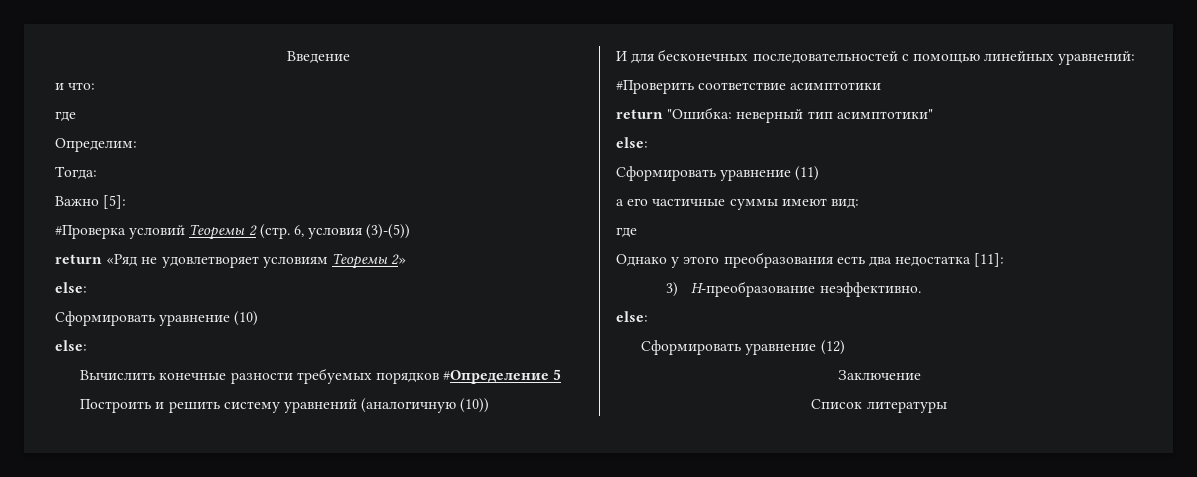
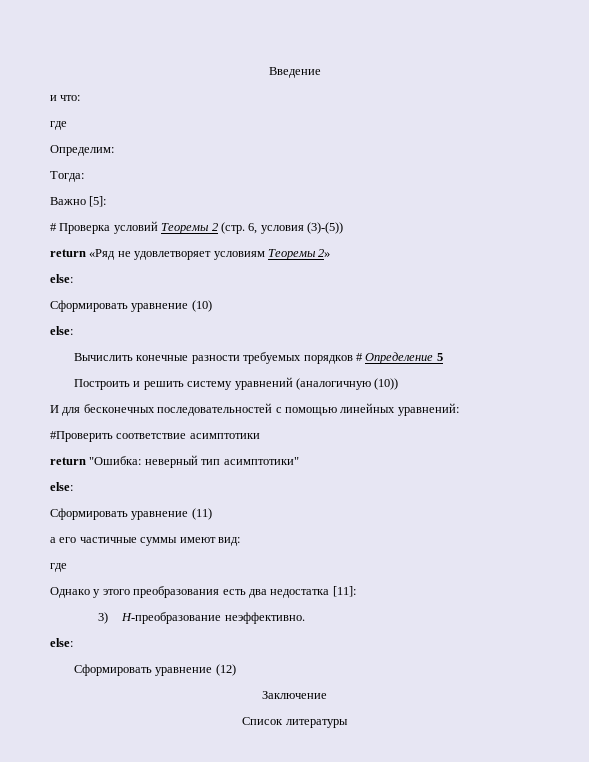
- #Проверка условий Теоремы 2 (стр. 6, условия (3)-(5))
+ # Проверка условий Теоремы 2 (стр. 6, условия (3)-(5))
- Вычислить конечные разности требуемых порядков #Определение 5
+ Вычислить конечные разности требуемых порядков # Определение 5

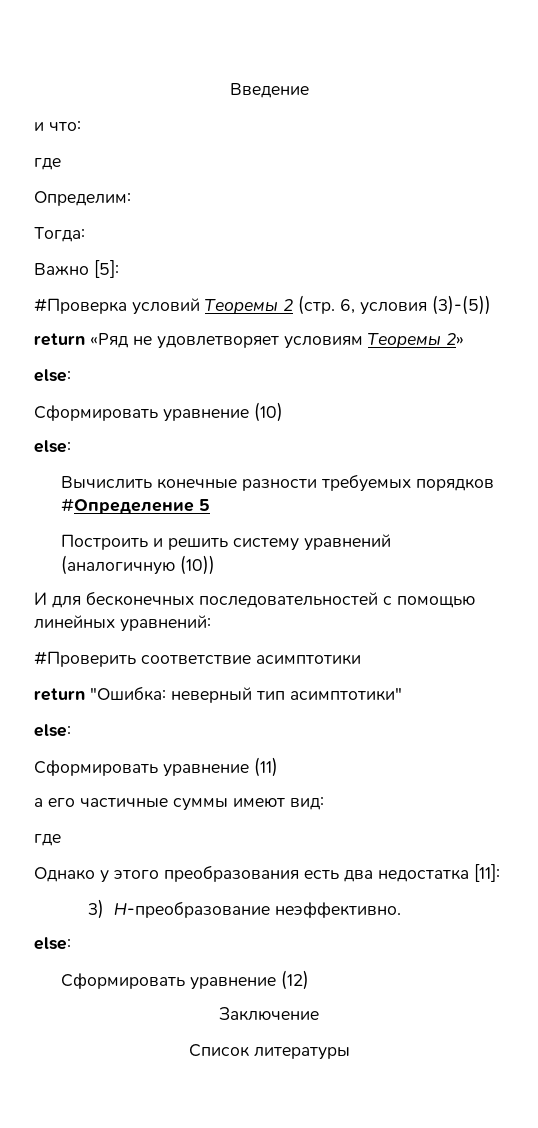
- # Проверка условий Теоремы 2 (стр. 6, условия (3)-(5))
+ #Проверка условий Теоремы 2 (стр. 6, условия (3)-(5))
- Вычислить конечные разности требуемых порядков # Определение 5
+ Вычислить конечные разности требуемых порядков #Определение 5

